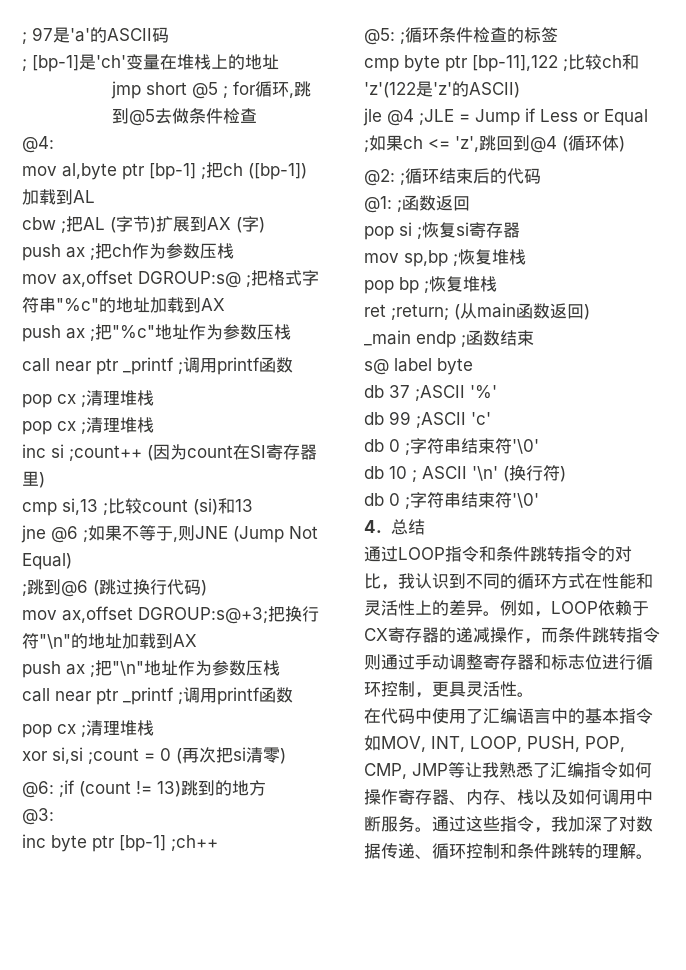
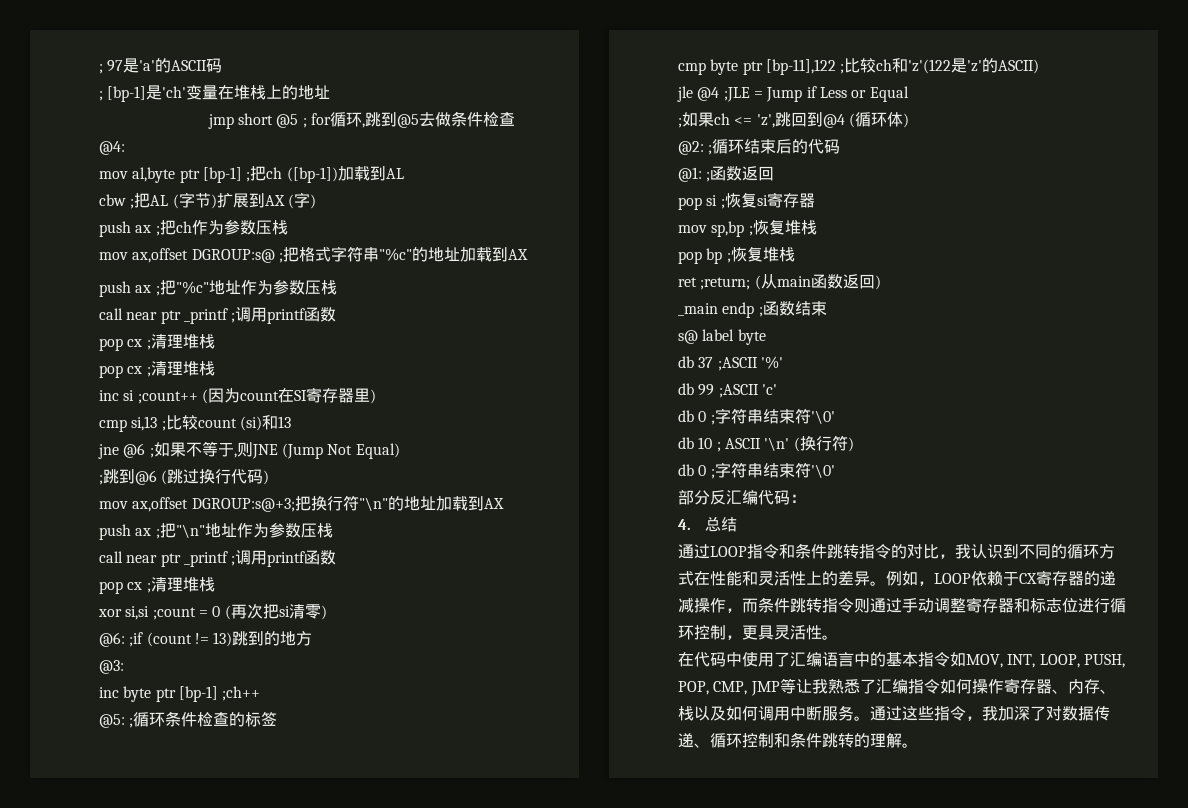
+ 部分反汇编代码：

